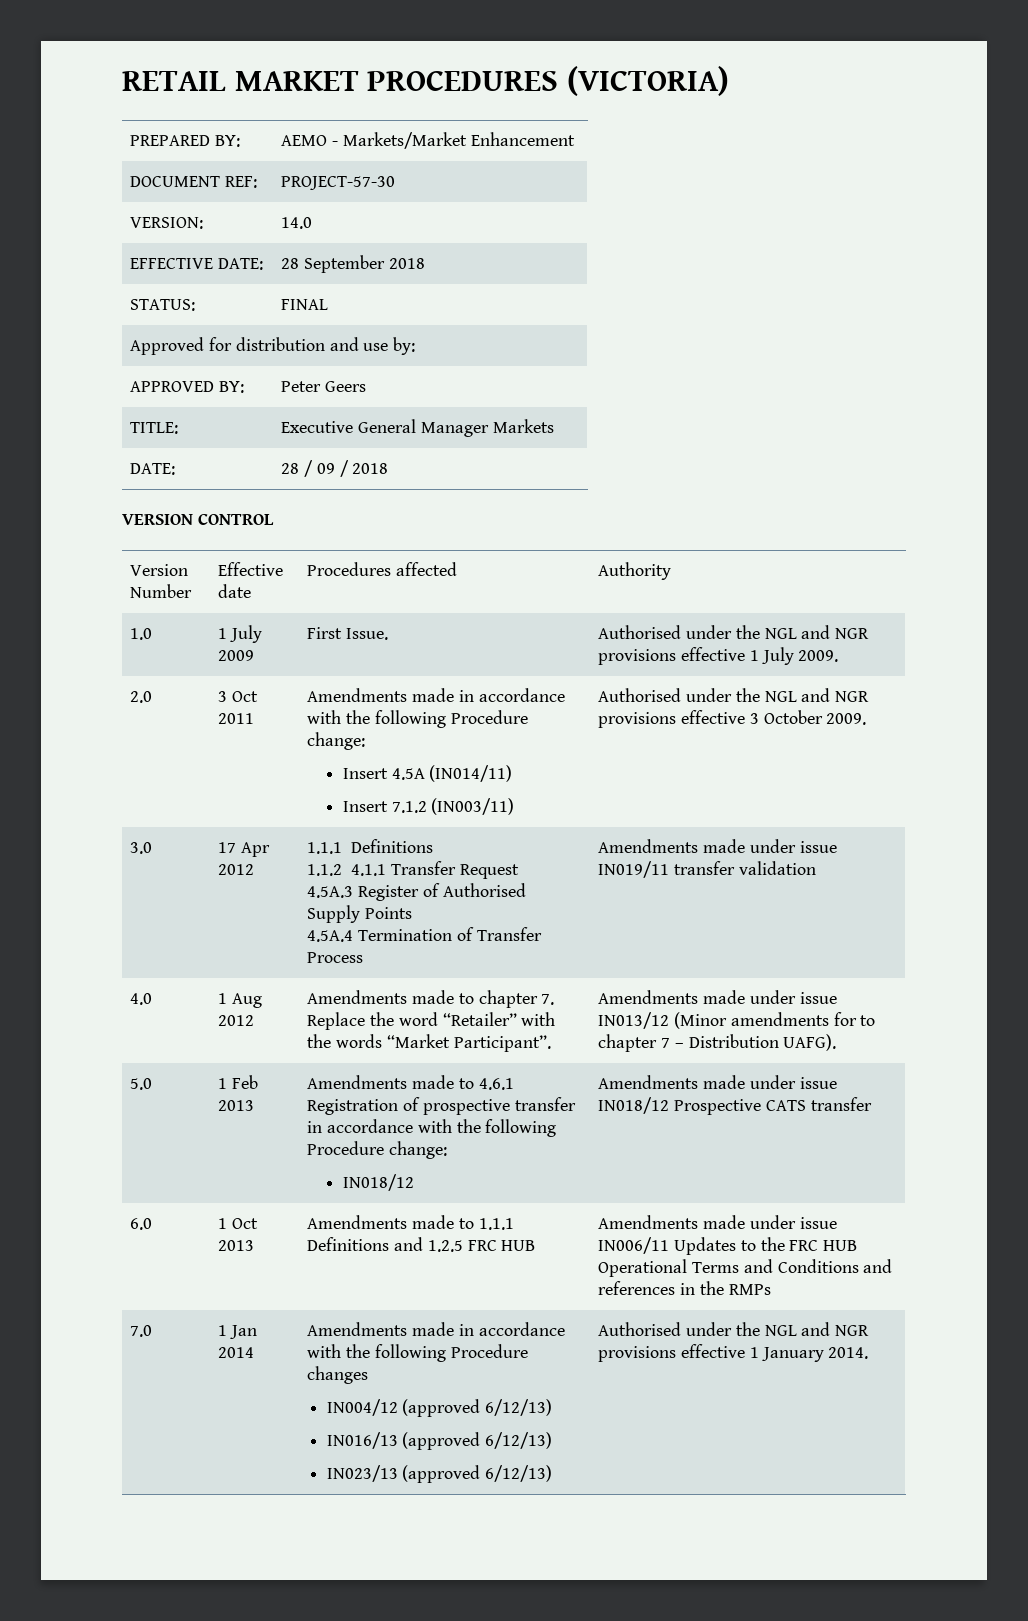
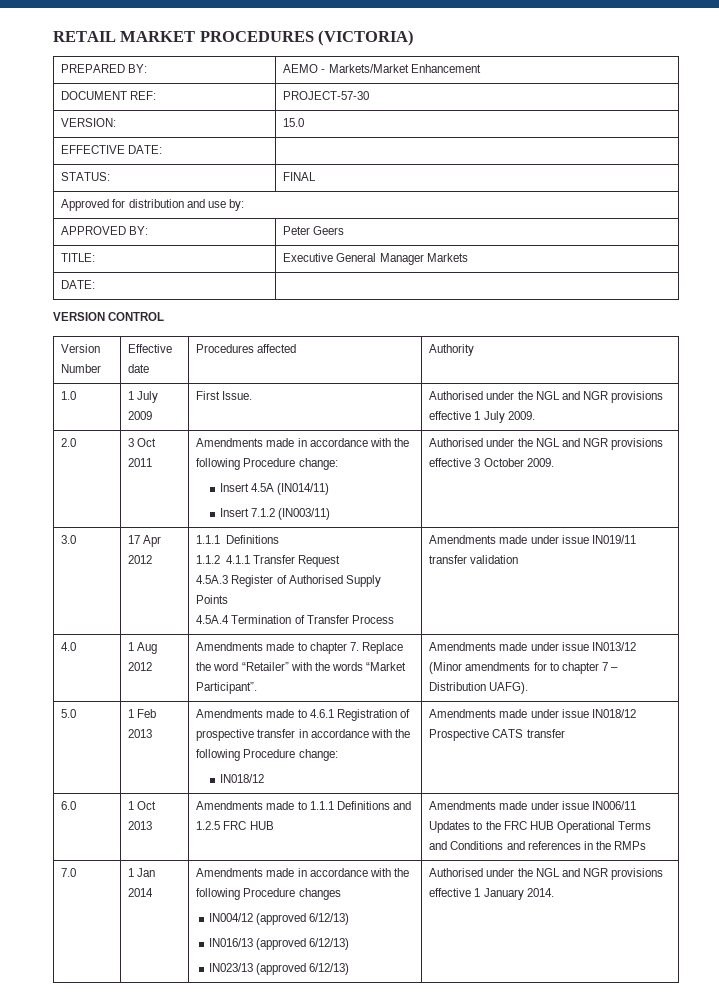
- VERSION: | 14.0
+ VERSION: | 15.0
- EFFECTIVE DATE: | 28 September 2018
+ EFFECTIVE DATE: |
  TITLE: | Executive General Manager Markets
- DATE: | 28 / 09 / 2018
+ DATE: |

